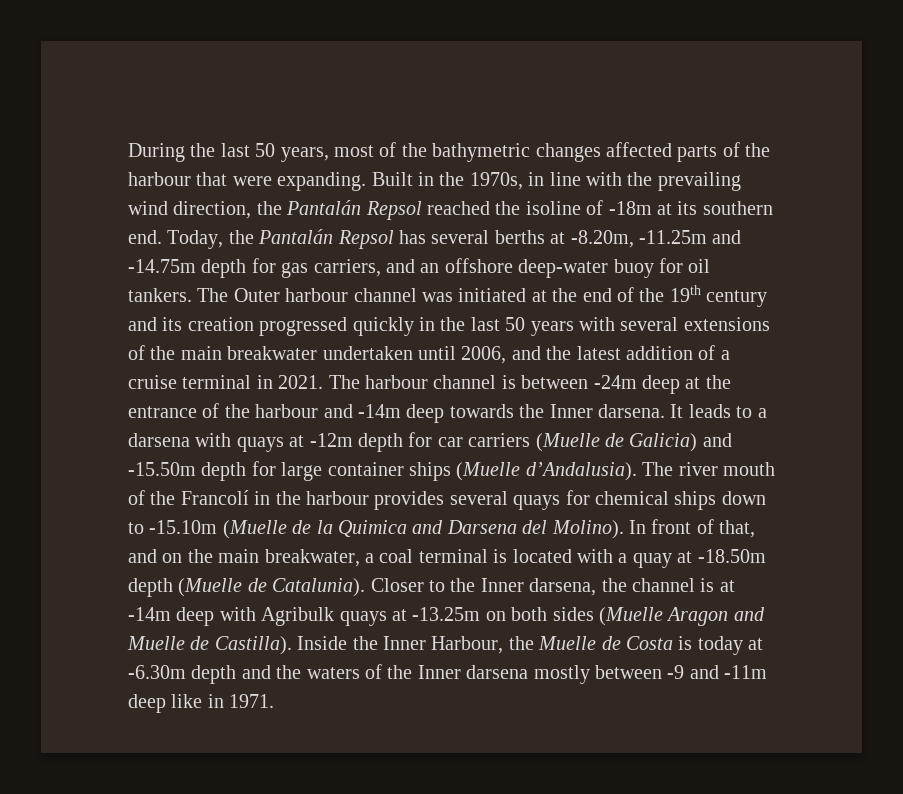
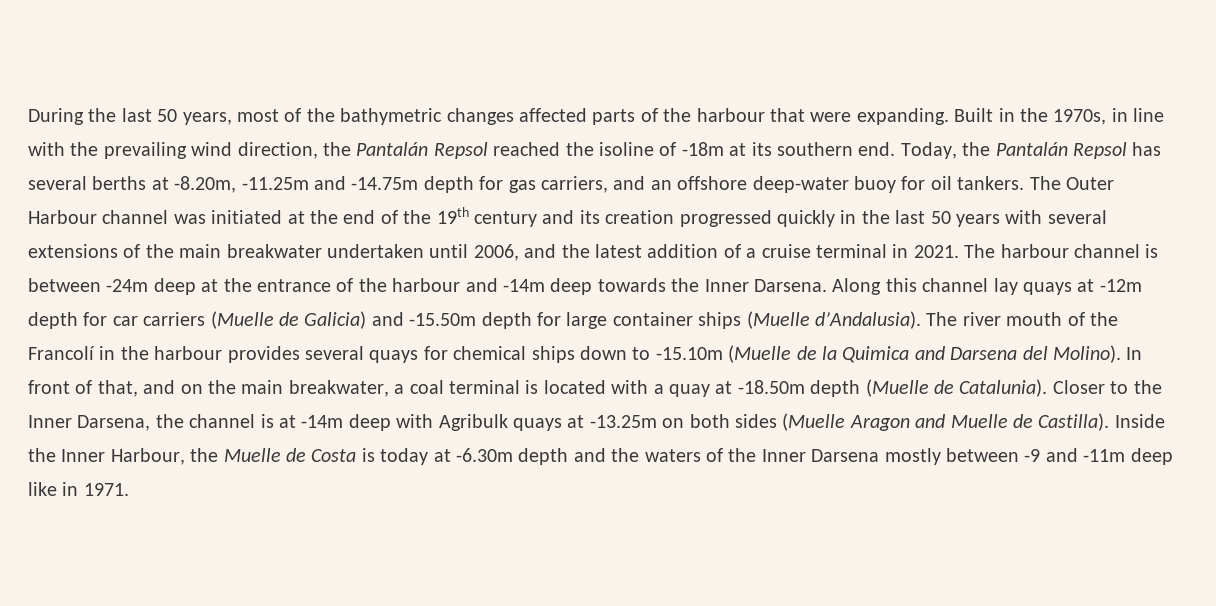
- The Outer harbour channel was initiated at the end of the 19th century and its creation progressed quickly in the last 50 years with several extensions of the main breakwater undertaken until 2006, and the latest addition of a cruise terminal in 2021.
+ The Outer Harbour channel was initiated at the end of the 19th century and its creation progressed quickly in the last 50 years with several extensions of the main breakwater undertaken until 2006, and the latest addition of a cruise terminal in 2021.
- The harbour channel is between -24m deep at the entrance of the harbour and -14m deep towards the Inner darsena. It leads to a darsena with quays at -12m depth for car carriers (Muelle de Galicia) and -15.50m depth for large container ships (Muelle d’Andalusia).
+ The harbour channel is between -24m deep at the entrance of the harbour and -14m deep towards the Inner Darsena. Along this channel lay quays at -12m depth for car carriers (Muelle de Galicia) and -15.50m depth for large container ships (Muelle d’Andalusia).
- Closer to the Inner darsena, the channel is at -14m deep with Agribulk quays at -13.25m on both sides (Muelle Aragon and Muelle de Castilla).
+ Closer to the Inner Darsena, the channel is at -14m deep with Agribulk quays at -13.25m on both sides (Muelle Aragon and Muelle de Castilla).
- Inside the Inner Harbour, the Muelle de Costa is today at -6.30m depth and the waters of the Inner darsena mostly between -9 and -11m deep like in 1971.
+ Inside the Inner Harbour, the Muelle de Costa is today at -6.30m depth and the waters of the Inner Darsena mostly between -9 and -11m deep like in 1971.

